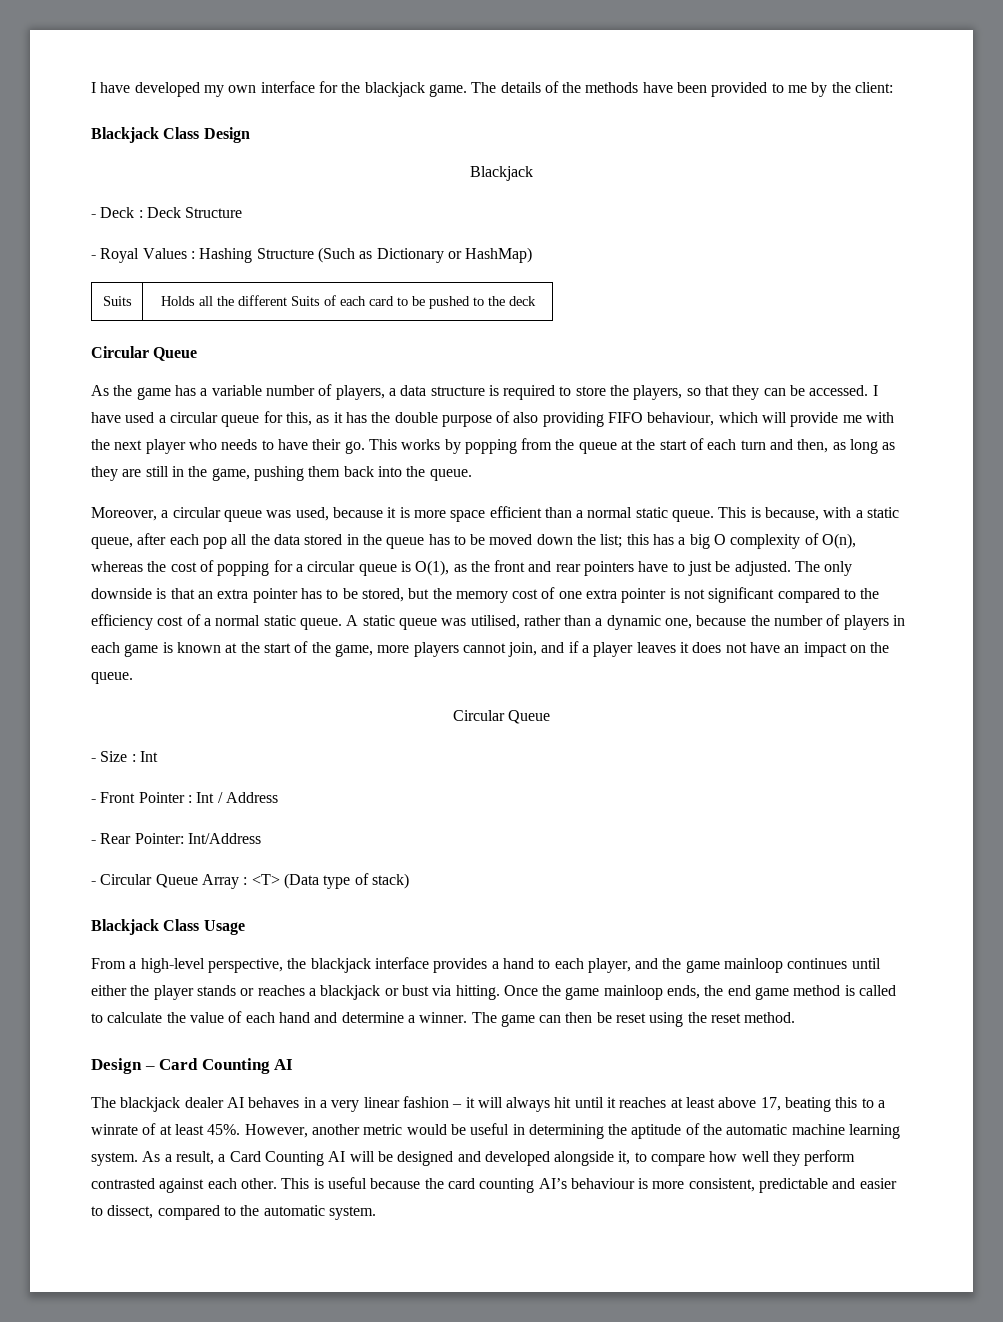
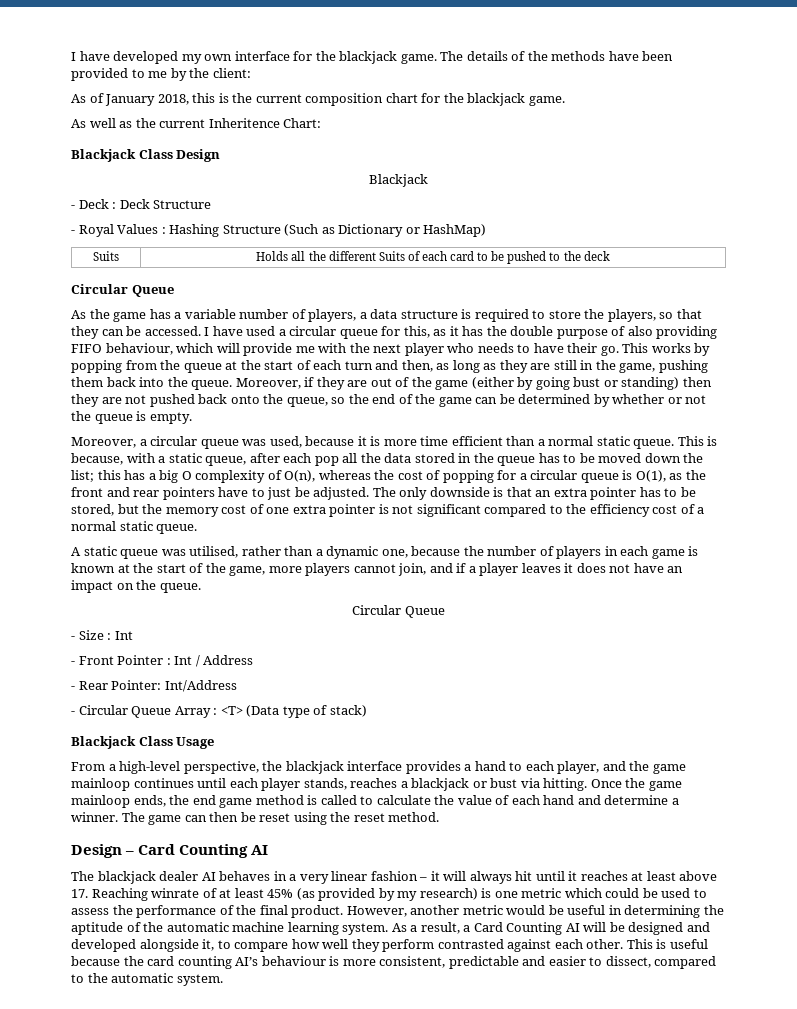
+ As of January 2018, this is the current composition chart for the blackjack game.
+ As well as the current Inheritence Chart:
+ Moreover, if they are out of the game (either by going bust or standing) then they are not pushed back onto the queue, so the end of the game can be determined by whether or not the queue is empty.
- Moreover, a circular queue was used, because it is more space efficient than a normal static queue.
+ Moreover, a circular queue was used, because it is more time efficient than a normal static queue.
- The only downside is that an extra pointer has to be stored, but the memory cost of one extra pointer is not significant compared to the efficiency cost of a normal static queue. A static queue was utilised, rather than a dynamic one, because the number of players in each game is known at the start of the game, more players cannot join, and if a player leaves it does not have an impact on the queue.
+ The only downside is that an extra pointer has to be stored, but the memory cost of one extra pointer is not significant compared to the efficiency cost of a normal static queue.
+ A static queue was utilised, rather than a dynamic one, because the number of players in each game is known at the start of the game, more players cannot join, and if a player leaves it does not have an impact on the queue.
- From a high-level perspective, the blackjack interface provides a hand to each player, and the game mainloop continues until either the player stands or reaches a blackjack or bust via hitting.
+ From a high-level perspective, the blackjack interface provides a hand to each player, and the game mainloop continues until each player stands, reaches a blackjack or bust via hitting.
- The blackjack dealer AI behaves in a very linear fashion – it will always hit until it reaches at least above 17, beating this to a winrate of at least 45%.
+ The blackjack dealer AI behaves in a very linear fashion – it will always hit until it reaches at least above 17. Reaching winrate of at least 45% (as provided by my research) is one metric which could be used to assess the performance of the final product.

